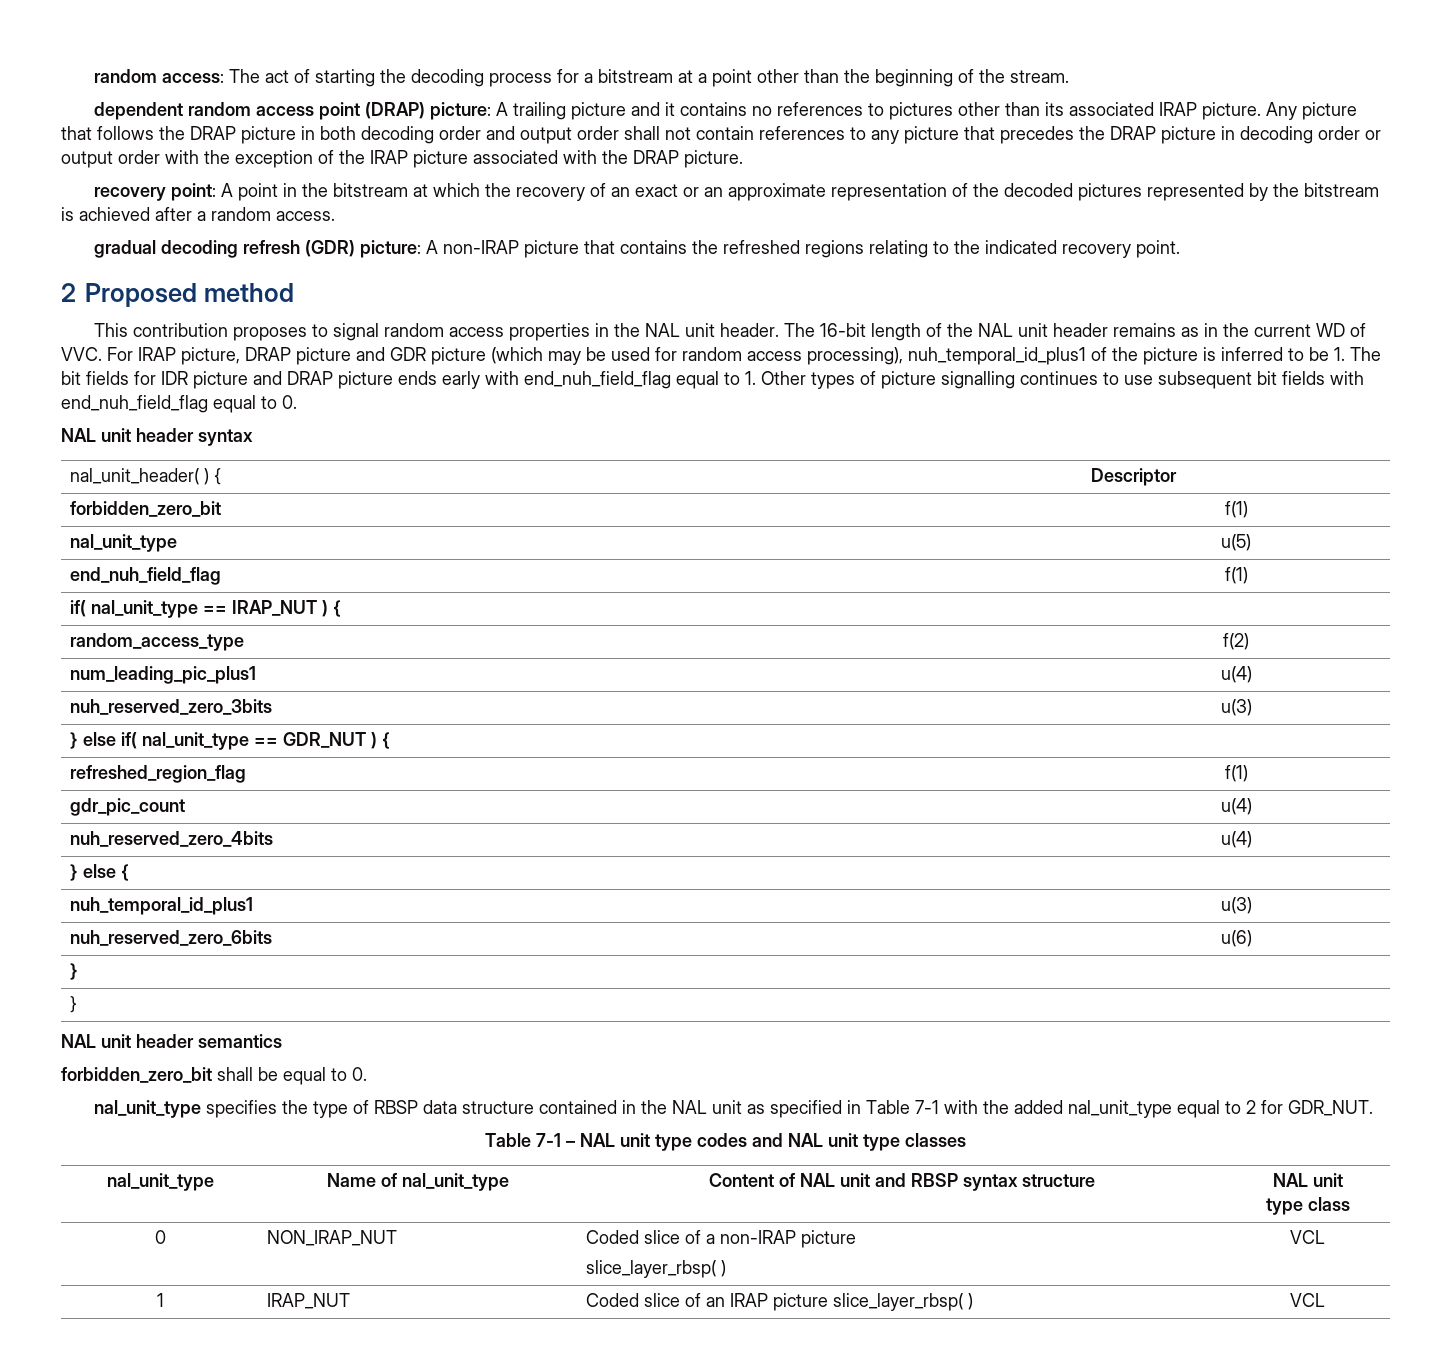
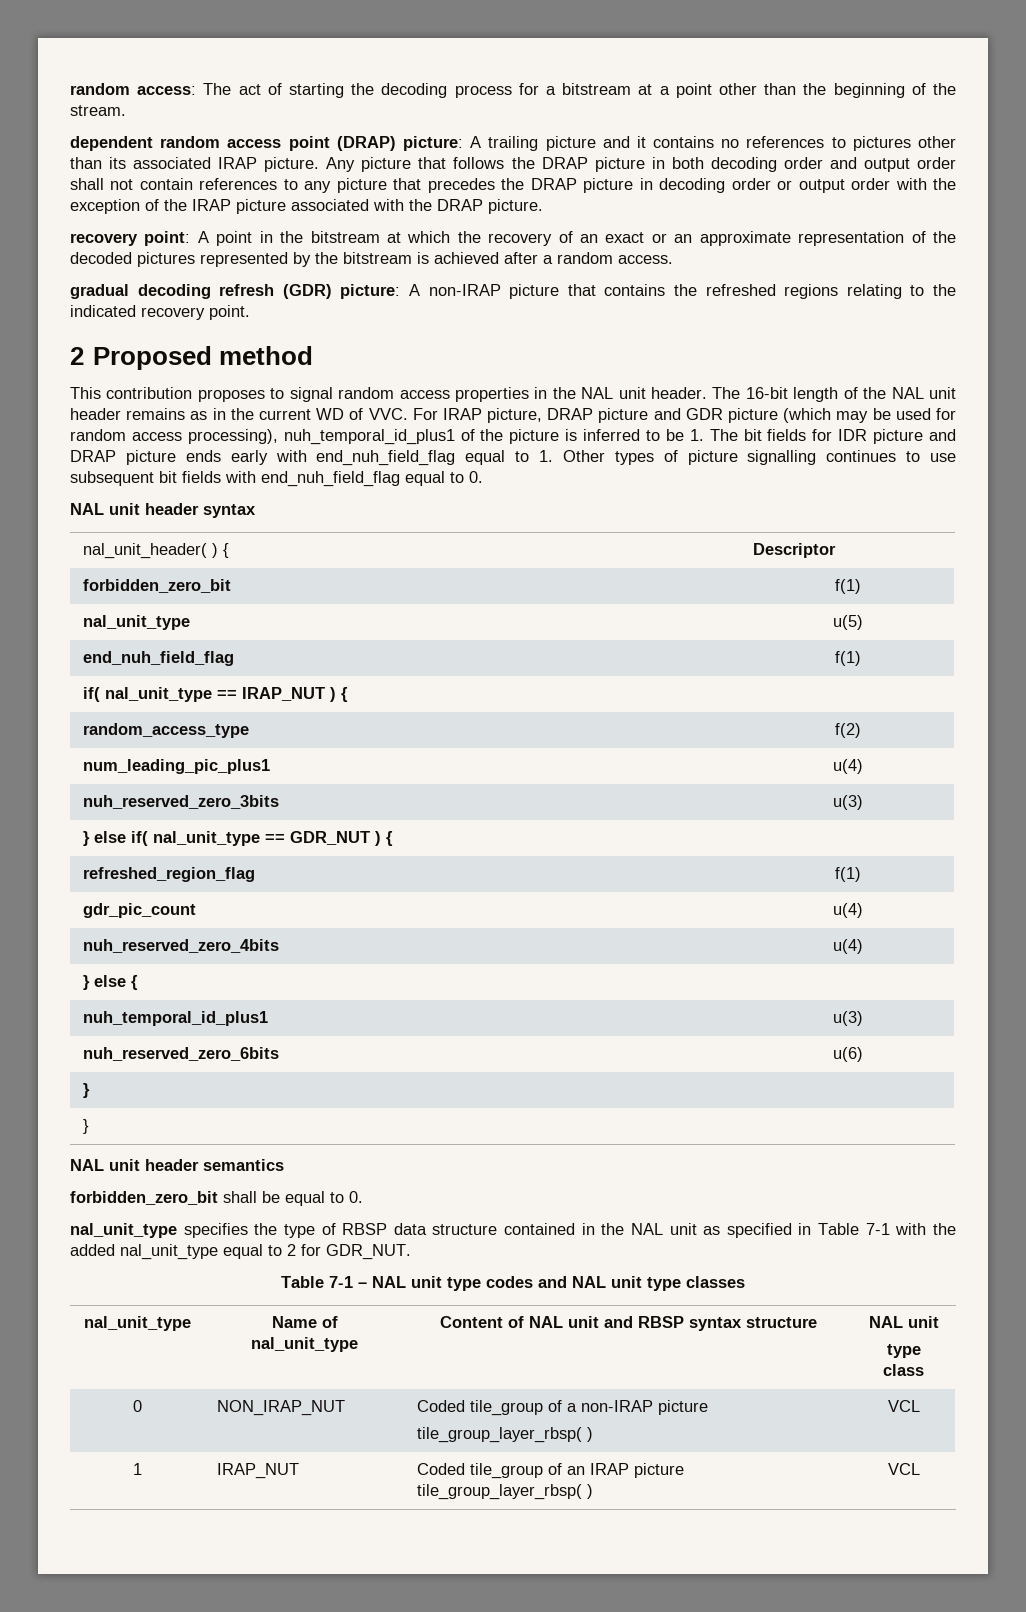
- 0 | NON_IRAP_NUT | Coded slice of a non-IRAP picture
- slice_layer_rbsp( ) | VCL
+ 0 | NON_IRAP_NUT | Coded tile_group of a non-IRAP picture
+ tile_group_layer_rbsp( ) | VCL
- 1 | IRAP_NUT | Coded slice of an IRAP picture slice_layer_rbsp( ) | VCL
+ 1 | IRAP_NUT | Coded tile_group of an IRAP picture tile_group_layer_rbsp( ) | VCL

